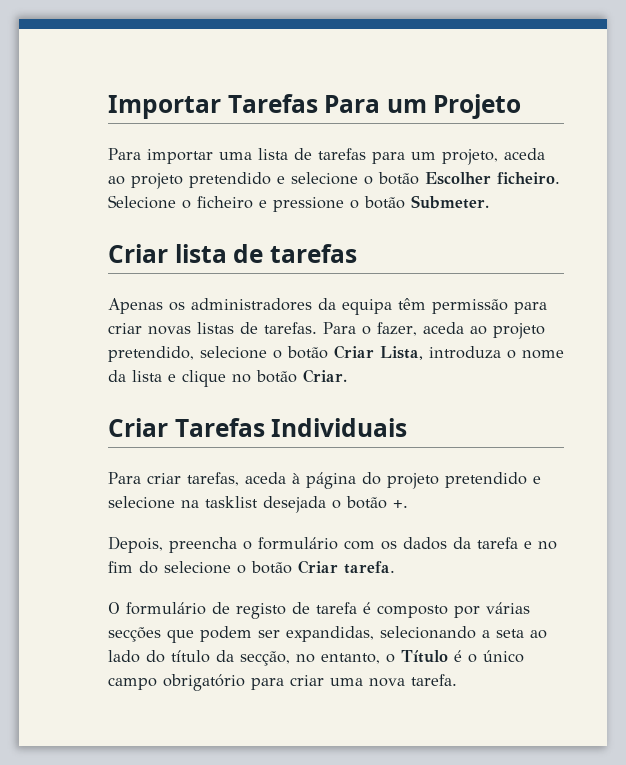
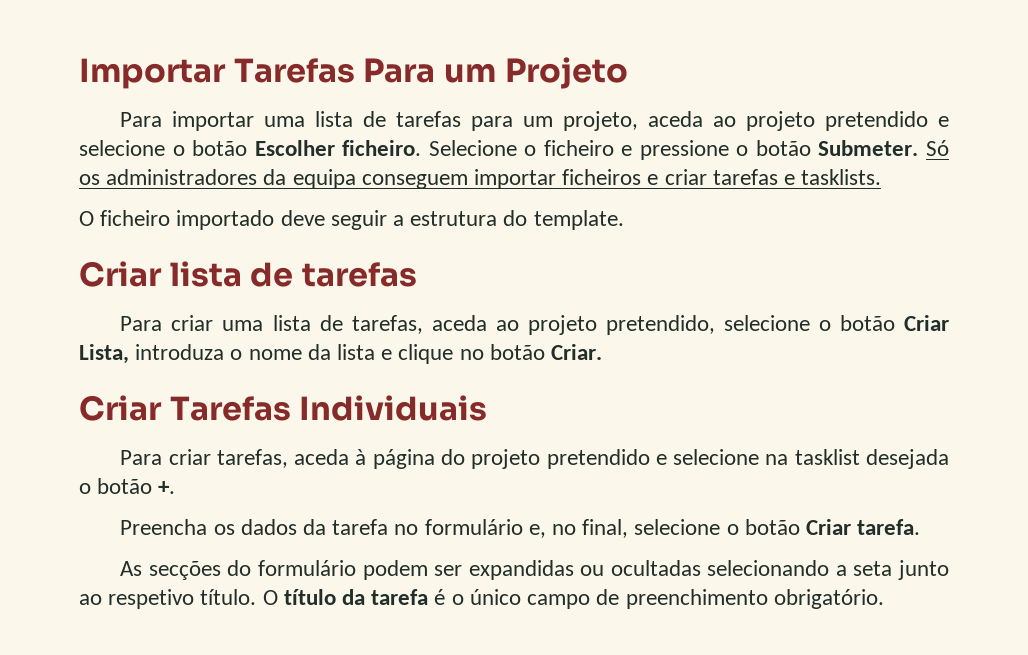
- Selecione o ficheiro e pressione o botão Submeter.
+ Selecione o ficheiro e pressione o botão Submeter. Só os administradores da equipa conseguem importar ficheiros e criar tarefas e tasklists.
+ O ficheiro importado deve seguir a estrutura do template.
  Criar lista de tarefas
- Apenas os administradores da equipa têm permissão para criar novas listas de tarefas. Para o fazer, aceda ao projeto pretendido, selecione o botão Criar Lista, introduza o nome da lista e clique no botão Criar.
+ Para criar uma lista de tarefas, aceda ao projeto pretendido, selecione o botão Criar Lista, introduza o nome da lista e clique no botão Criar.
- Depois, preencha o formulário com os dados da tarefa e no fim do selecione o botão Criar tarefa.
+ Preencha os dados da tarefa no formulário e, no final, selecione o botão Criar tarefa.
- O formulário de registo de tarefa é composto por várias secções que podem ser expandidas, selecionando a seta ao lado do título da secção, no entanto, o Título é o único campo obrigatório para criar uma nova tarefa.
+ As secções do formulário podem ser expandidas ou ocultadas selecionando a seta junto ao respetivo título. O título da tarefa é o único campo de preenchimento obrigatório.

